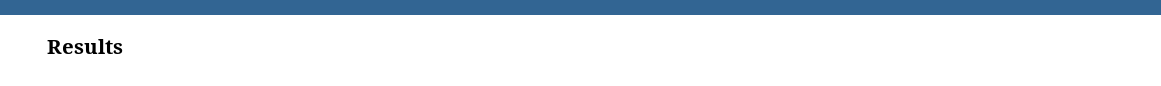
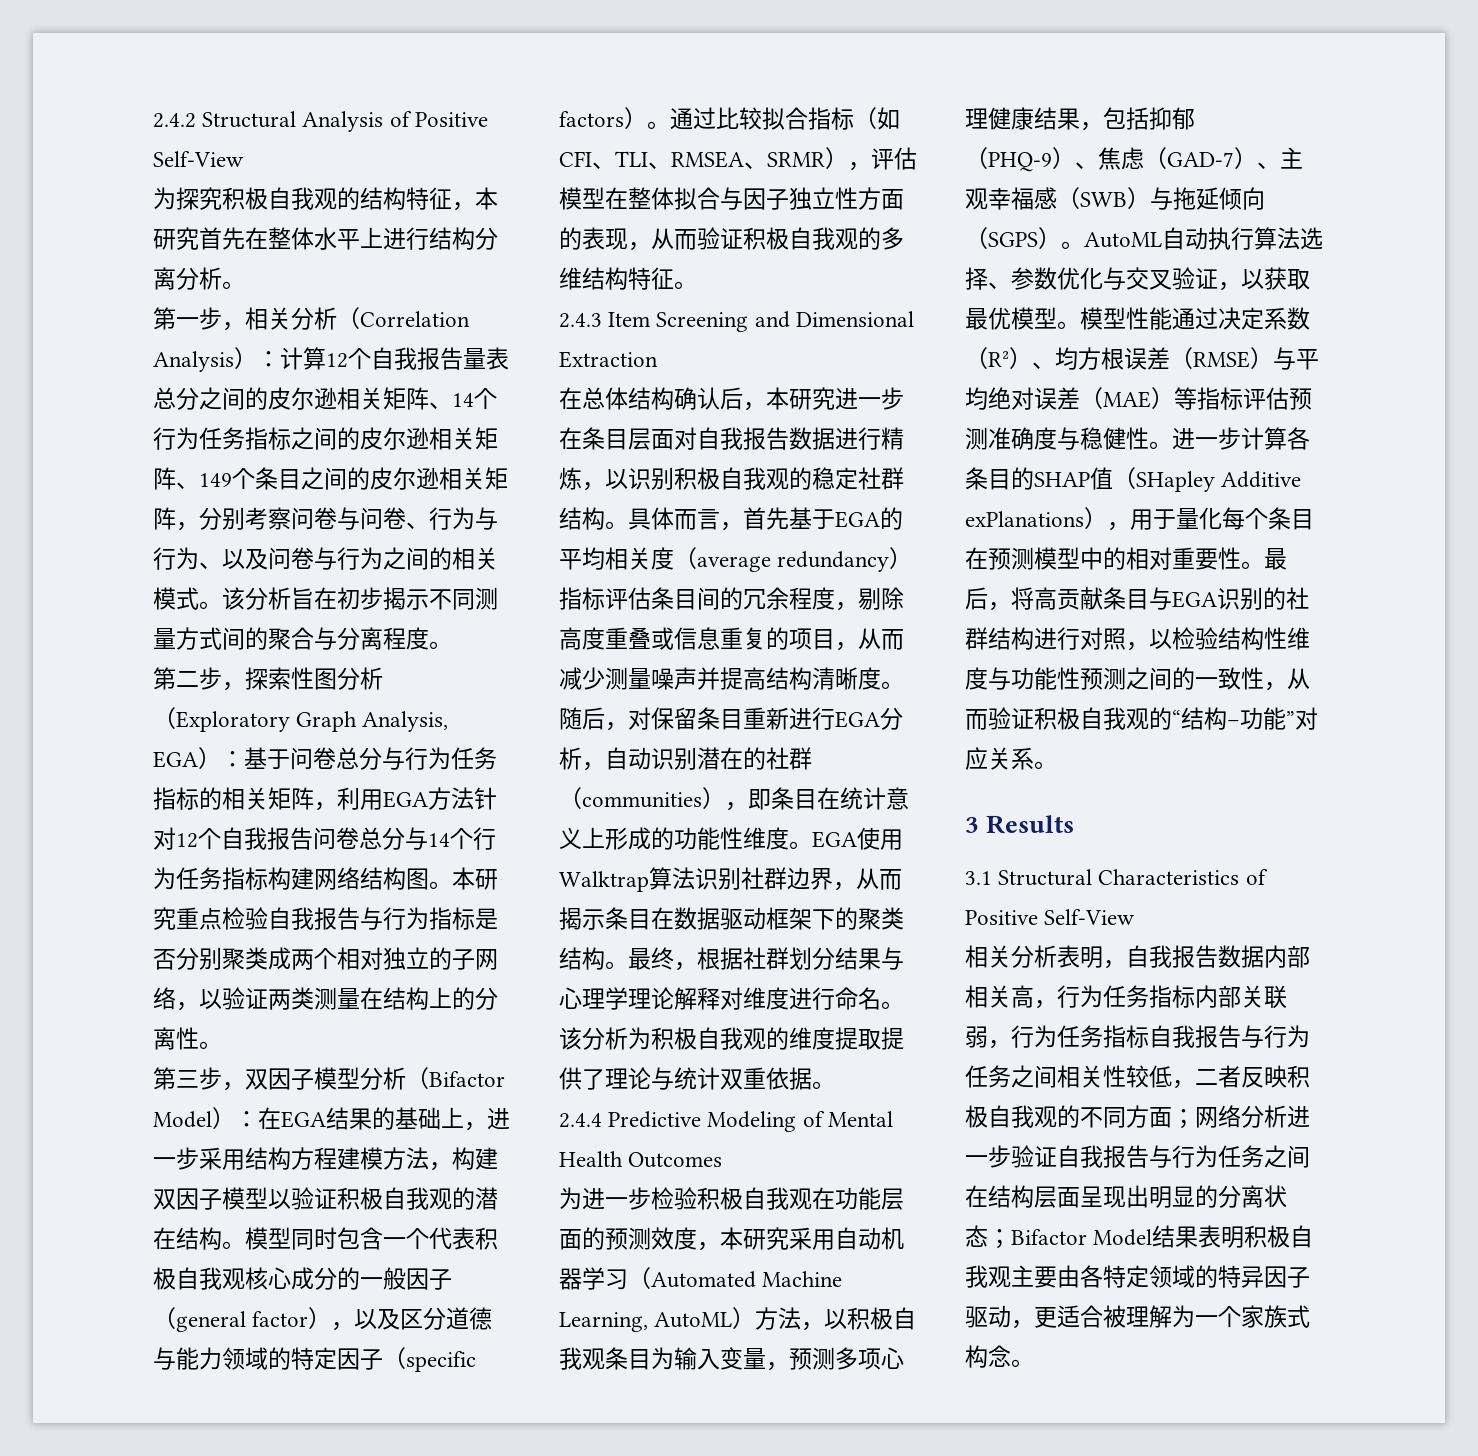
- Results
+ 2.4.2 Structural Analysis of Positive Self-View
+ 为探究积极自我观的结构特征，本研究首先在整体水平上进行结构分离分析。
+ 第一步，相关分析（Correlation Analysis）：计算12个自我报告量表总分之间的皮尔逊相关矩阵、14个行为任务指标之间的皮尔逊相关矩阵、149个条目之间的皮尔逊相关矩阵，分别考察问卷与问卷、行为与行为、以及问卷与行为之间的相关模式。该分析旨在初步揭示不同测量方式间的聚合与分离程度。
+ 第二步，探索性图分析（Exploratory Graph Analysis, EGA）：基于问卷总分与行为任务指标的相关矩阵，利用EGA方法针对12个自我报告问卷总分与14个行为任务指标构建网络结构图。本研究重点检验自我报告与行为指标是否分别聚类成两个相对独立的子网络，以验证两类测量在结构上的分离性。
+ 第三步，双因子模型分析（Bifactor Model）：在EGA结果的基础上，进一步采用结构方程建模方法，构建双因子模型以验证积极自我观的潜在结构。模型同时包含一个代表积极自我观核心成分的一般因子（general factor），以及区分道德与能力领域的特定因子（specific factors）。通过比较拟合指标（如CFI、TLI、RMSEA、SRMR），评估模型在整体拟合与因子独立性方面的表现，从而验证积极自我观的多维结构特征。
+ 2.4.3 Item Screening and Dimensional Extraction
+ 在总体结构确认后，本研究进一步在条目层面对自我报告数据进行精炼，以识别积极自我观的稳定社群结构。具体而言，首先基于EGA的平均相关度（average redundancy）指标评估条目间的冗余程度，剔除高度重叠或信息重复的项目，从而减少测量噪声并提高结构清晰度。随后，对保留条目重新进行EGA分析，自动识别潜在的社群（communities），即条目在统计意义上形成的功能性维度。EGA使用Walktrap算法识别社群边界，从而揭示条目在数据驱动框架下的聚类结构。最终，根据社群划分结果与心理学理论解释对维度进行命名。该分析为积极自我观的维度提取提供了理论与统计双重依据。
+ 2.4.4 Predictive Modeling of Mental Health Outcomes
+ 为进一步检验积极自我观在功能层面的预测效度，本研究采用自动机器学习（Automated Machine Learning, AutoML）方法，以积极自我观条目为输入变量，预测多项心理健康结果，包括抑郁（PHQ-9）、焦虑（GAD-7）、主观幸福感（SWB）与拖延倾向（SGPS）。AutoML自动执行算法选择、参数优化与交叉验证，以获取最优模型。模型性能通过决定系数（R²）、均方根误差（RMSE）与平均绝对误差（MAE）等指标评估预测准确度与稳健性。进一步计算各条目的SHAP值（SHapley Additive exPlanations），用于量化每个条目在预测模型中的相对重要性。最后，将高贡献条目与EGA识别的社群结构进行对照，以检验结构性维度与功能性预测之间的一致性，从而验证积极自我观的“结构–功能”对应关系。
+ 3 Results
+ 3.1 Structural Characteristics of Positive Self-View
+ 相关分析表明，自我报告数据内部相关高，行为任务指标内部关联弱，行为任务指标自我报告与行为任务之间相关性较低，二者反映积极自我观的不同方面；网络分析进一步验证自我报告与行为任务之间在结构层面呈现出明显的分离状态；Bifactor Model结果表明积极自我观主要由各特定领域的特异因子驱动，更适合被理解为一个家族式构念。

